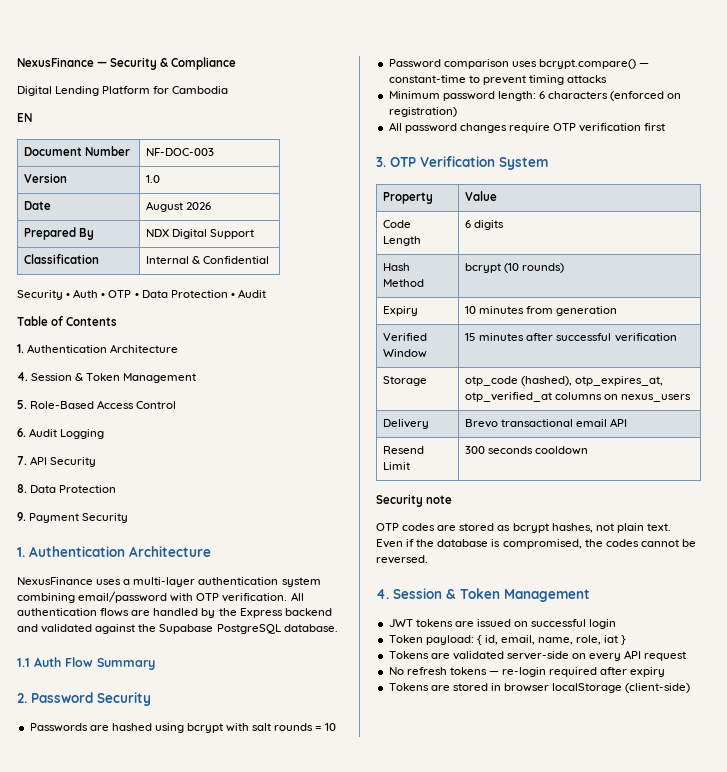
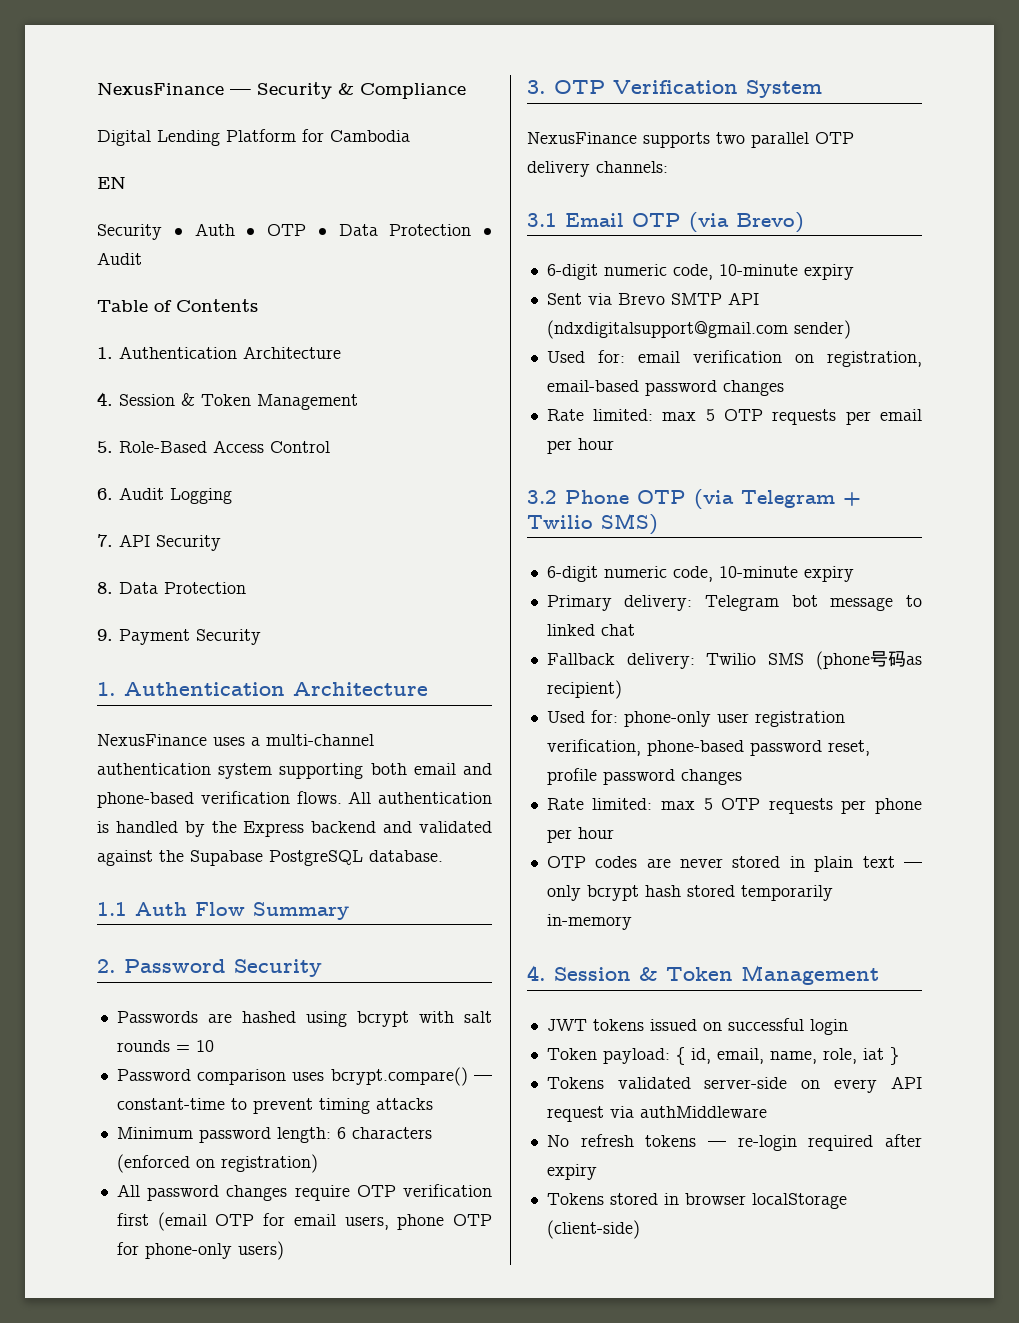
- Document Number | NF-DOC-003
- Version | 1.0
- Date | August 2026
- Prepared By | NDX Digital Support
- Classification | Internal & Confidential
- NexusFinance uses a multi-layer authentication system combining email/password with OTP verification. All authentication flows are handled by the Express backend and validated against the Supabase PostgreSQL database.
+ NexusFinance uses a multi-channel authentication system supporting both email and phone-based verification flows. All authentication is handled by the Express backend and validated against the Supabase PostgreSQL database.
- All password changes require OTP verification first
+ All password changes require OTP verification first (email OTP for email users, phone OTP for phone-only users)
  3. OTP Verification System
- Property | Value
- Code Length | 6 digits
- Hash Method | bcrypt (10 rounds)
- Expiry | 10 minutes from generation
- Verified Window | 15 minutes after successful verification
- Storage | otp_code (hashed), otp_expires_at, otp_verified_at columns on nexus_users
- Delivery | Brevo transactional email API
- Resend Limit | 300 seconds cooldown
- Security note
- OTP codes are stored as bcrypt hashes, not plain text. Even if the database is compromised, the codes cannot be reversed.
+ NexusFinance supports two parallel OTP delivery channels:
+ 3.1 Email OTP (via Brevo)
+ 6-digit numeric code, 10-minute expiry
+ Sent via Brevo SMTP API (ndxdigitalsupport@gmail.com sender)
+ Used for: email verification on registration, email-based password changes
+ Rate limited: max 5 OTP requests per email per hour
+ 3.2 Phone OTP (via Telegram + Twilio SMS)
+ 6-digit numeric code, 10-minute expiry
+ Primary delivery: Telegram bot message to linked chat
+ Fallback delivery: Twilio SMS (phone号码as recipient)
+ Used for: phone-only user registration verification, phone-based password reset, profile password changes
+ Rate limited: max 5 OTP requests per phone per hour
+ OTP codes are never stored in plain text — only bcrypt hash stored temporarily in-memory
- JWT tokens are issued on successful login
+ JWT tokens issued on successful login
- Tokens are validated server-side on every API request
+ Tokens validated server-side on every API request via authMiddleware
- Tokens are stored in browser localStorage (client-side)
+ Tokens stored in browser localStorage (client-side)

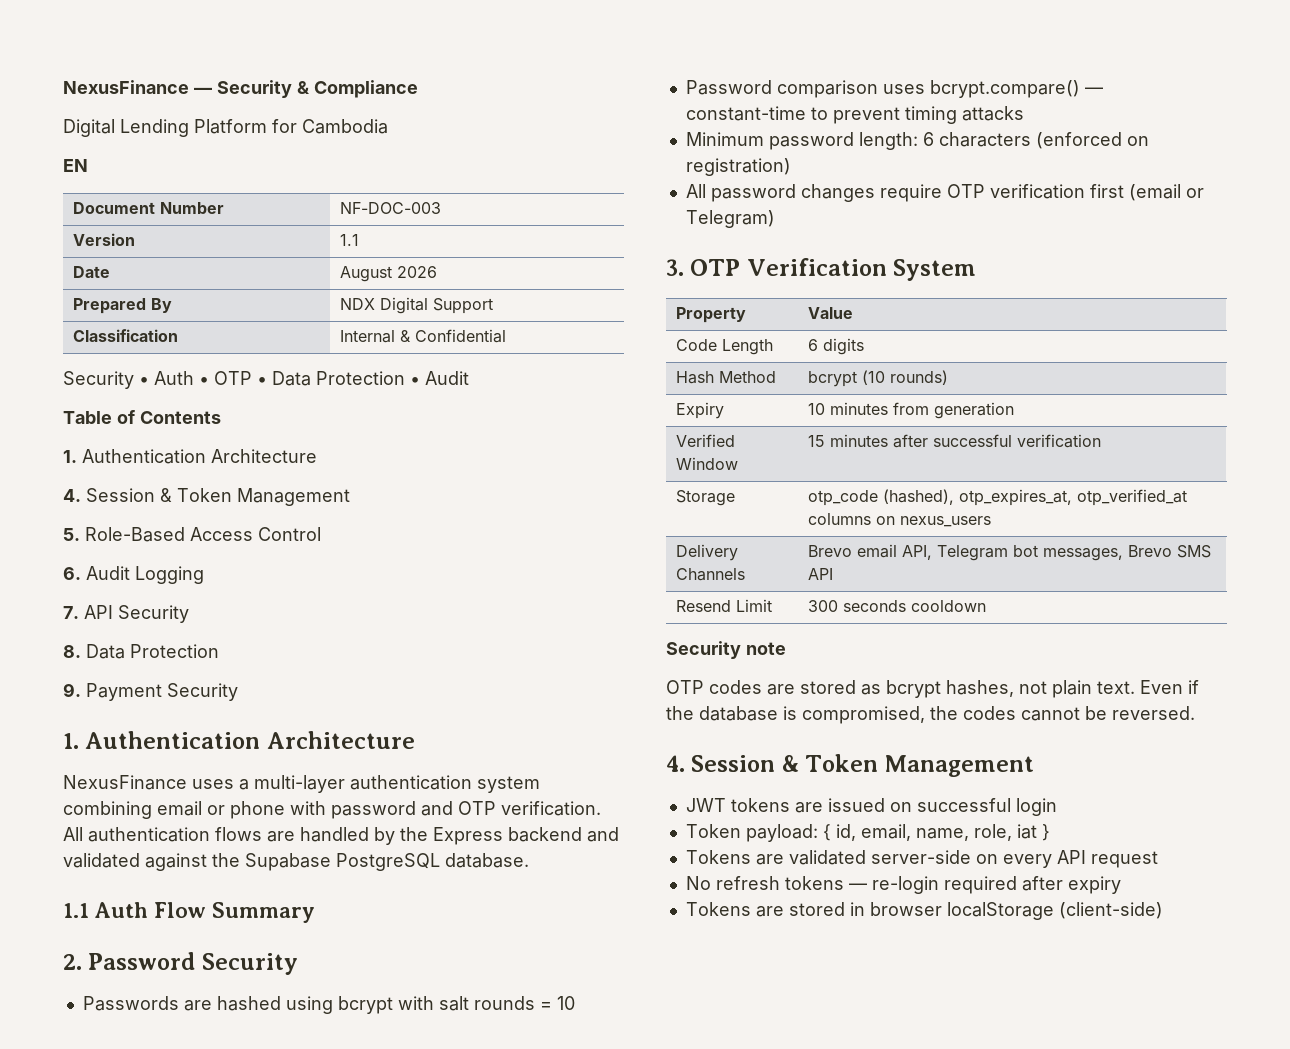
+ Document Number | NF-DOC-003
+ Version | 1.1
+ Date | August 2026
+ Prepared By | NDX Digital Support
+ Classification | Internal & Confidential
- NexusFinance uses a multi-channel authentication system supporting both email and phone-based verification flows. All authentication is handled by the Express backend and validated against the Supabase PostgreSQL database.
+ NexusFinance uses a multi-layer authentication system combining email or phone with password and OTP verification. All authentication flows are handled by the Express backend and validated against the Supabase PostgreSQL database.
- All password changes require OTP verification first (email OTP for email users, phone OTP for phone-only users)
+ All password changes require OTP verification first (email or Telegram)
  3. OTP Verification System
- NexusFinance supports two parallel OTP delivery channels:
- 3.1 Email OTP (via Brevo)
- 6-digit numeric code, 10-minute expiry
- Sent via Brevo SMTP API (ndxdigitalsupport@gmail.com sender)
- Used for: email verification on registration, email-based password changes
- Rate limited: max 5 OTP requests per email per hour
- 3.2 Phone OTP (via Telegram + Twilio SMS)
- 6-digit numeric code, 10-minute expiry
- Primary delivery: Telegram bot message to linked chat
- Fallback delivery: Twilio SMS (phone号码as recipient)
- Used for: phone-only user registration verification, phone-based password reset, profile password changes
- Rate limited: max 5 OTP requests per phone per hour
- OTP codes are never stored in plain text — only bcrypt hash stored temporarily in-memory
+ Property | Value
+ Code Length | 6 digits
+ Hash Method | bcrypt (10 rounds)
+ Expiry | 10 minutes from generation
+ Verified Window | 15 minutes after successful verification
+ Storage | otp_code (hashed), otp_expires_at, otp_verified_at columns on nexus_users
+ Delivery Channels | Brevo email API, Telegram bot messages, Brevo SMS API
+ Resend Limit | 300 seconds cooldown
+ Security note
+ OTP codes are stored as bcrypt hashes, not plain text. Even if the database is compromised, the codes cannot be reversed.
- JWT tokens issued on successful login
+ JWT tokens are issued on successful login
- Tokens validated server-side on every API request via authMiddleware
+ Tokens are validated server-side on every API request
- Tokens stored in browser localStorage (client-side)
+ Tokens are stored in browser localStorage (client-side)

